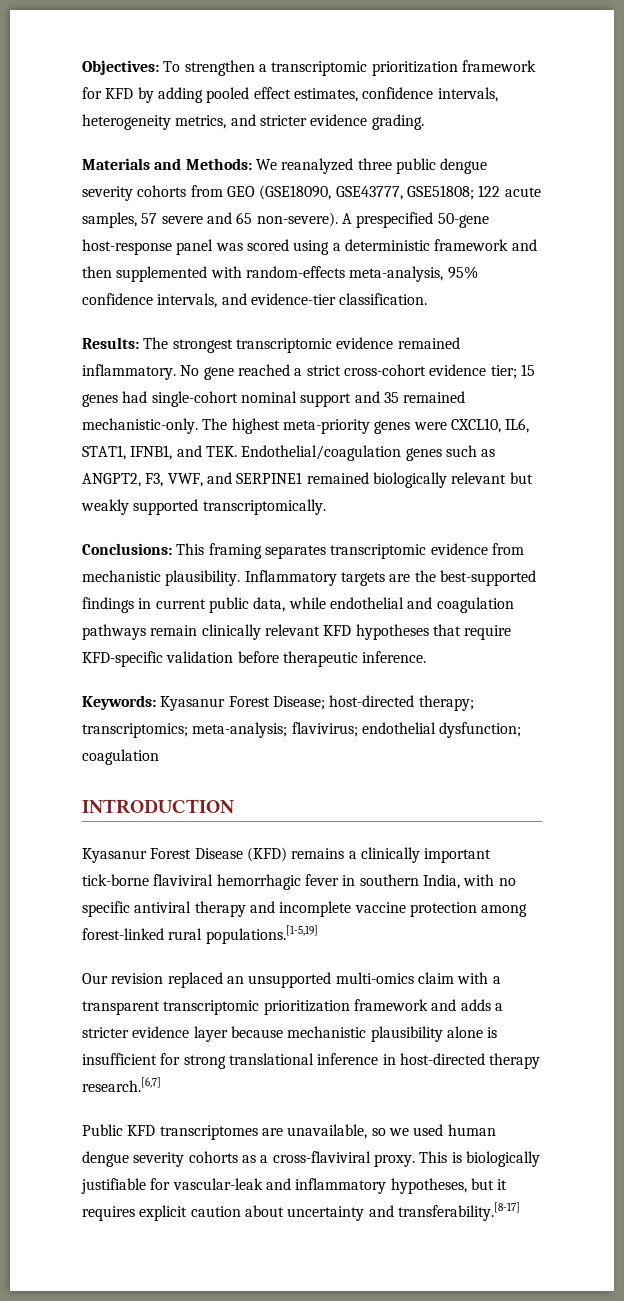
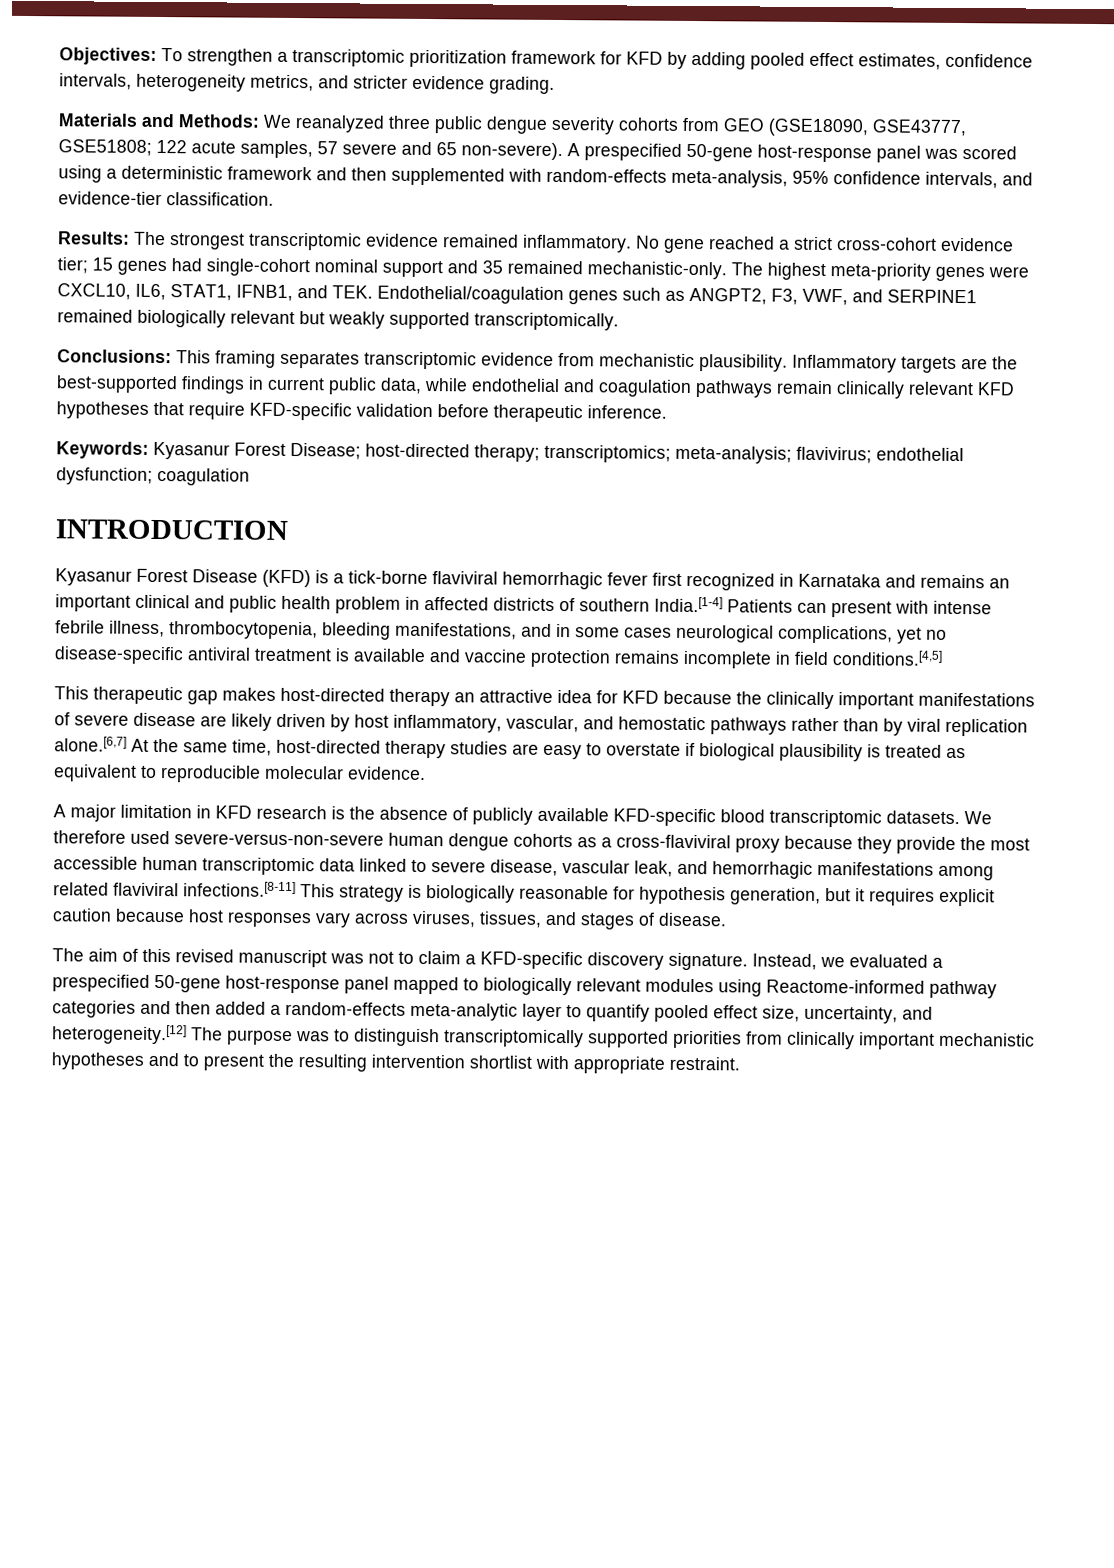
- Kyasanur Forest Disease (KFD) remains a clinically important tick-borne flaviviral hemorrhagic fever in southern India, with no specific antiviral therapy and incomplete vaccine protection among forest-linked rural populations.[1-5,19]
- Our revision replaced an unsupported multi-omics claim with a transparent transcriptomic prioritization framework and adds a stricter evidence layer because mechanistic plausibility alone is insufficient for strong translational inference in host-directed therapy research.[6,7]
- Public KFD transcriptomes are unavailable, so we used human dengue severity cohorts as a cross-flaviviral proxy. This is biologically justifiable for vascular-leak and inflammatory hypotheses, but it requires explicit caution about uncertainty and transferability.[8-17]
+ Kyasanur Forest Disease (KFD) is a tick-borne flaviviral hemorrhagic fever first recognized in Karnataka and remains an important clinical and public health problem in affected districts of southern India.[1-4] Patients can present with intense febrile illness, thrombocytopenia, bleeding manifestations, and in some cases neurological complications, yet no disease-specific antiviral treatment is available and vaccine protection remains incomplete in field conditions.[4,5]
+ This therapeutic gap makes host-directed therapy an attractive idea for KFD because the clinically important manifestations of severe disease are likely driven by host inflammatory, vascular, and hemostatic pathways rather than by viral replication alone.[6,7] At the same time, host-directed therapy studies are easy to overstate if biological plausibility is treated as equivalent to reproducible molecular evidence.
+ A major limitation in KFD research is the absence of publicly available KFD-specific blood transcriptomic datasets. We therefore used severe-versus-non-severe human dengue cohorts as a cross-flaviviral proxy because they provide the most accessible human transcriptomic data linked to severe disease, vascular leak, and hemorrhagic manifestations among related flaviviral infections.[8-11] This strategy is biologically reasonable for hypothesis generation, but it requires explicit caution because host responses vary across viruses, tissues, and stages of disease.
+ The aim of this revised manuscript was not to claim a KFD-specific discovery signature. Instead, we evaluated a prespecified 50-gene host-response panel mapped to biologically relevant modules using Reactome-informed pathway categories and then added a random-effects meta-analytic layer to quantify pooled effect size, uncertainty, and heterogeneity.[12] The purpose was to distinguish transcriptomically supported priorities from clinically important mechanistic hypotheses and to present the resulting intervention shortlist with appropriate restraint.

